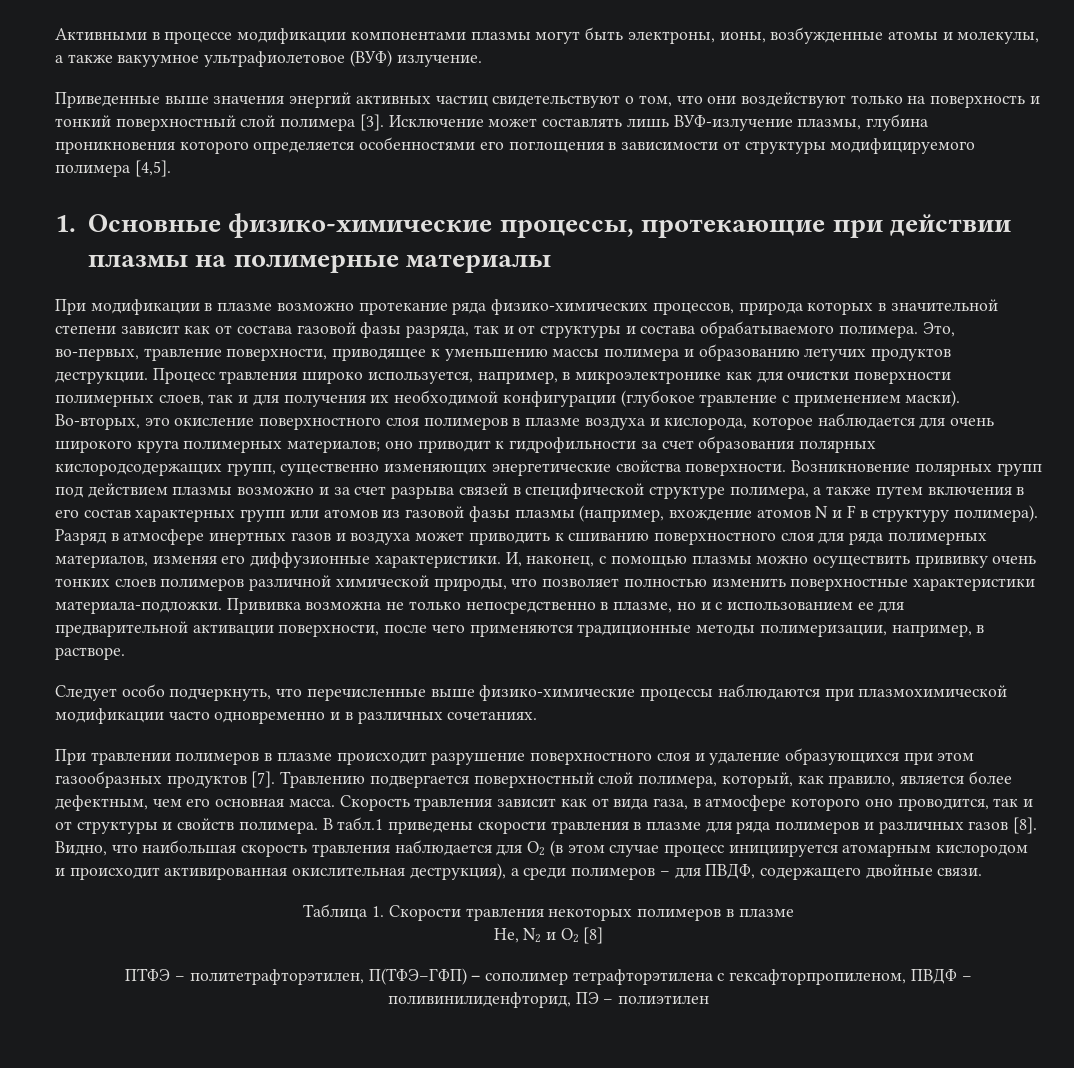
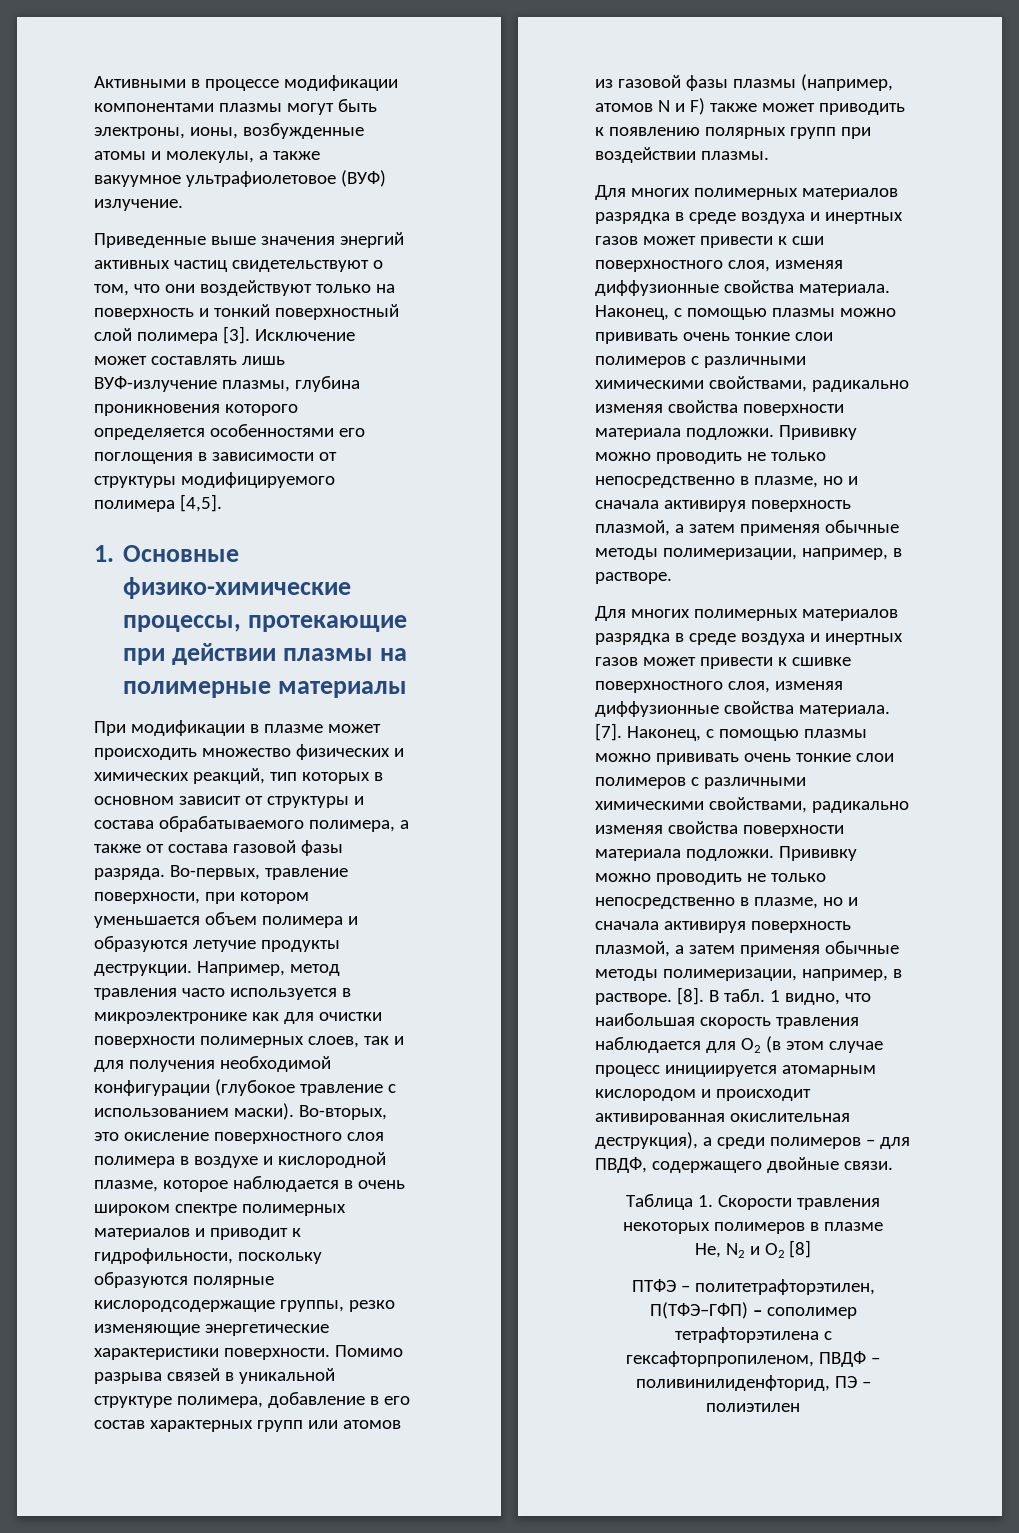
- При модификации в плазме возможно протекание ряда физико-химических процессов, природа которых в значительной степени зависит как от состава газовой фазы разряда, так и от структуры и состава обрабатываемого полимера. Это, во-первых, травление поверхности, приводящее к уменьшению массы полимера и образованию летучих продуктов деструкции. Процесс травления широко используется, например, в микроэлектронике как для очистки поверхности полимерных слоев, так и для получения их необходимой конфигурации (глубокое травление с применением маски).
+ При модификации в плазме может происходить множество физических и химических реакций, тип которых в основном зависит от структуры и состава обрабатываемого полимера, а также от состава газовой фазы разряда. Во-первых, травление поверхности, при котором уменьшается объем полимера и образуются летучие продукты деструкции. Например, метод травления часто используется в микроэлектронике как для очистки поверхности полимерных слоев, так и для получения необходимой конфигурации (глубокое травление с использованием маски).
- Во-вторых, это окисление поверхностного слоя полимеров в плазме воздуха и кислорода, которое наблюдается для очень широкого круга полимерных материалов; оно приводит к гидрофильности за счет образования полярных кислородсодержащих групп, существенно изменяющих энергетические свойства поверхности. Возникновение полярных групп под действием плазмы возможно и за счет разрыва связей в специфической структуре полимера, а также путем включения в его состав характерных групп или атомов из газовой фазы плазмы (например, вхождение атомов N и F в структуру полимера). Разряд в атмосфере инертных газов и воздуха может приводить к сшиванию поверхностного слоя для ряда полимерных материалов, изменяя его диффузионные характеристики. И, наконец, с помощью плазмы можно осуществить прививку очень тонких слоев полимеров различной химической природы, что позволяет полностью изменить поверхностные характеристики материала-подложки. Прививка возможна не только непосредственно в плазме, но и с использованием ее для предварительной активации поверхности, после чего применяются традиционные методы полимеризации, например, в растворе.
+ Во-вторых, это окисление поверхностного слоя полимера в воздухе и кислородной плазме, которое наблюдается в очень широком спектре полимерных материалов и приводит к гидрофильности, поскольку образуются полярные кислородсодержащие группы, резко изменяющие энергетические характеристики поверхности. Помимо разрыва связей в уникальной структуре полимера, добавление в его состав характерных групп или атомов из газовой фазы плазмы (например, атомов N и F) также может приводить к появлению полярных групп при воздействии плазмы.
+ Для многих полимерных материалов разрядка в среде воздуха и инертных газов может привести к сши поверхностного слоя, изменяя диффузионные свойства материала. Наконец, с помощью плазмы можно прививать очень тонкие слои полимеров с различными химическими свойствами, радикально изменяя свойства поверхности материала подложки. Прививку можно проводить не только непосредственно в плазме, но и сначала активируя поверхность плазмой, а затем применяя обычные методы полимеризации, например, в растворе.
- Следует особо подчеркнуть, что перечисленные выше физико-химические процессы наблюдаются при плазмохимической модификации часто одновременно и в различных сочетаниях.
- При травлении полимеров в плазме происходит разрушение поверхностного слоя и удаление образующихся при этом газообразных продуктов [7]. Травлению подвергается поверхностный слой полимера, который, как правило, является более дефектным, чем его основная масса. Скорость травления зависит как от вида газа, в атмосфере которого оно проводится, так и от структуры и свойств полимера. В табл.1 приведены скорости травления в плазме для ряда полимеров и различных газов [8]. Видно, что наибольшая скорость травления наблюдается для O2 (в этом случае процесс инициируется атомарным кислородом и происходит активированная окислительная деструкция), а среди полимеров – для ПВДФ, содержащего двойные связи.
+ Для многих полимерных материалов разрядка в среде воздуха и инертных газов может привести к сшивке поверхностного слоя, изменяя диффузионные свойства материала. [7]. Наконец, с помощью плазмы можно прививать очень тонкие слои полимеров с различными химическими свойствами, радикально изменяя свойства поверхности материала подложки. Прививку можно проводить не только непосредственно в плазме, но и сначала активируя поверхность плазмой, а затем применяя обычные методы полимеризации, например, в растворе. [8]. В табл. 1 видно, что наибольшая скорость травления наблюдается для O2 (в этом случае процесс инициируется атомарным кислородом и происходит активированная окислительная деструкция), а среди полимеров – для ПВДФ, содержащего двойные связи.

